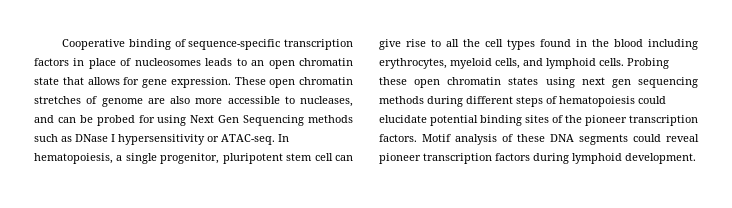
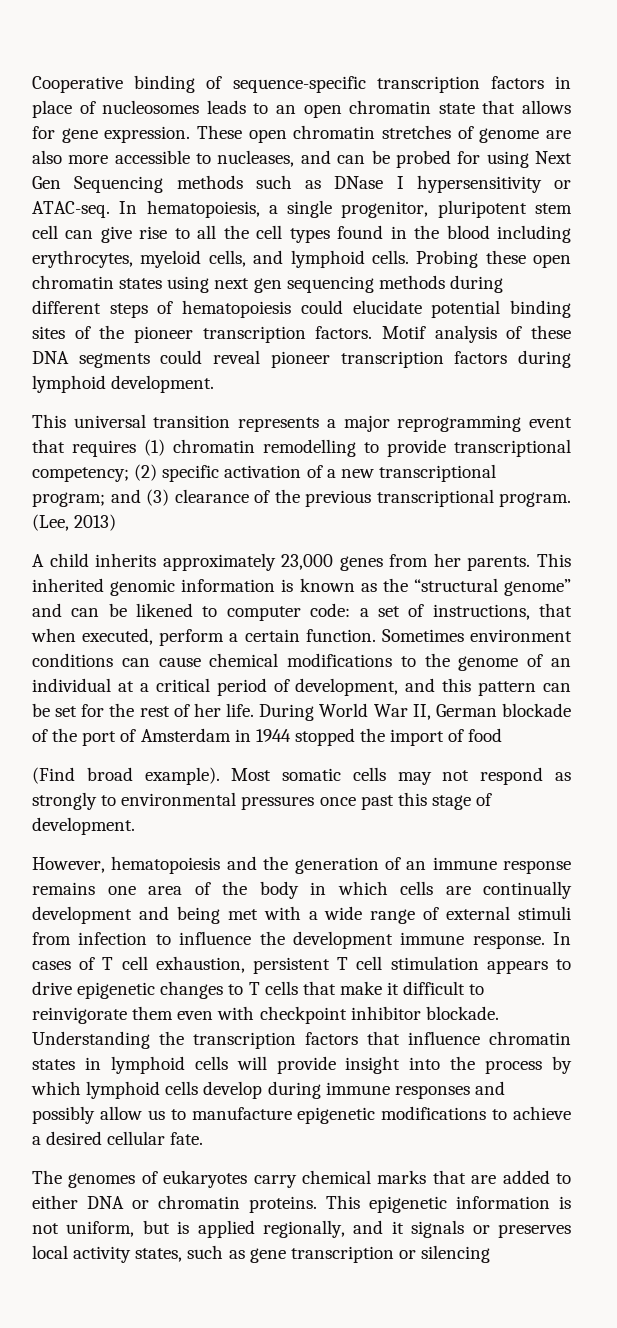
+ This universal transition represents a major reprogramming event that requires (1) chromatin remodelling to provide transcriptional competency; (2) specific activation of a new transcriptional program; and (3) clearance of the previous transcriptional program. (Lee, 2013)
+ A child inherits approximately 23,000 genes from her parents. This inherited genomic information is known as the “structural genome” and can be likened to computer code: a set of instructions, that when executed, perform a certain function. Sometimes environment conditions can cause chemical modifications to the genome of an individual at a critical period of development, and this pattern can be set for the rest of her life. During World War II, German blockade of the port of Amsterdam in 1944 stopped the import of food
+ (Find broad example). Most somatic cells may not respond as strongly to environmental pressures once past this stage of development.
+ However, hematopoiesis and the generation of an immune response remains one area of the body in which cells are continually development and being met with a wide range of external stimuli from infection to influence the development immune response. In cases of T cell exhaustion, persistent T cell stimulation appears to drive epigenetic changes to T cells that make it difficult to reinvigorate them even with checkpoint inhibitor blockade. Understanding the transcription factors that influence chromatin states in lymphoid cells will provide insight into the process by which lymphoid cells develop during immune responses and possibly allow us to manufacture epigenetic modifications to achieve a desired cellular fate.
+ The genomes of eukaryotes carry chemical marks that are added to either DNA or chromatin proteins. This epigenetic information is not uniform, but is applied regionally, and it signals or preserves local activity states, such as gene transcription or silencing

